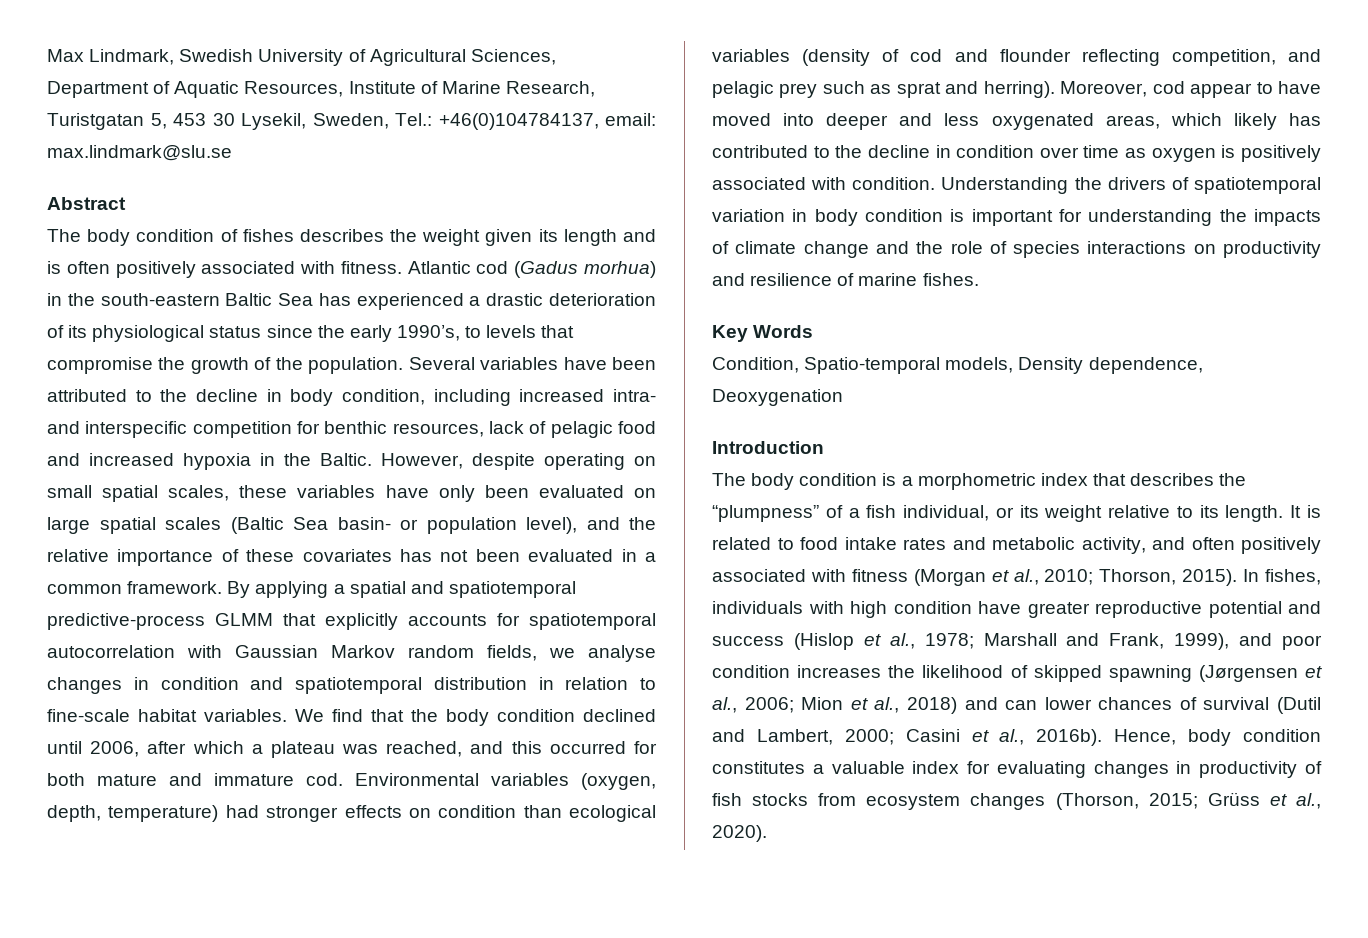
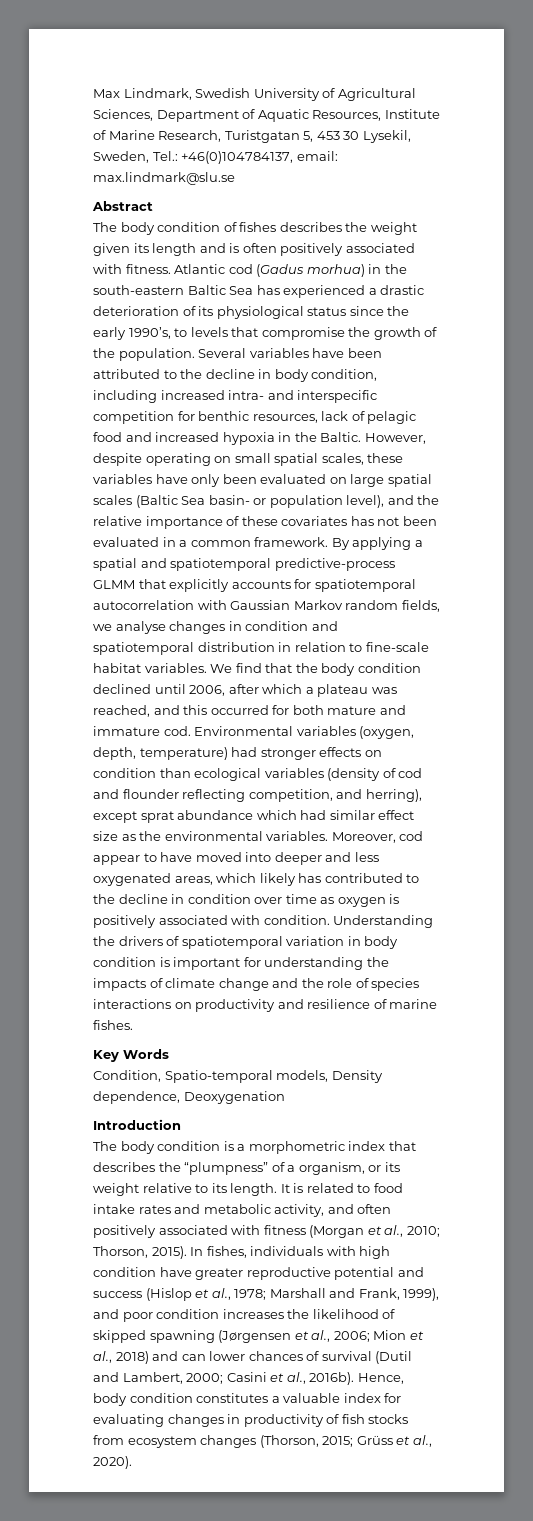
- Environmental variables (oxygen, depth, temperature) had stronger effects on condition than ecological variables (density of cod and flounder reflecting competition, and pelagic prey such as sprat and herring).
+ Environmental variables (oxygen, depth, temperature) had stronger effects on condition than ecological variables (density of cod and flounder reflecting competition, and herring), except sprat abundance which had similar effect size as the environmental variables.
- The body condition is a morphometric index that describes the “plumpness” of a fish individual, or its weight relative to its length.
+ The body condition is a morphometric index that describes the “plumpness” of a organism, or its weight relative to its length.

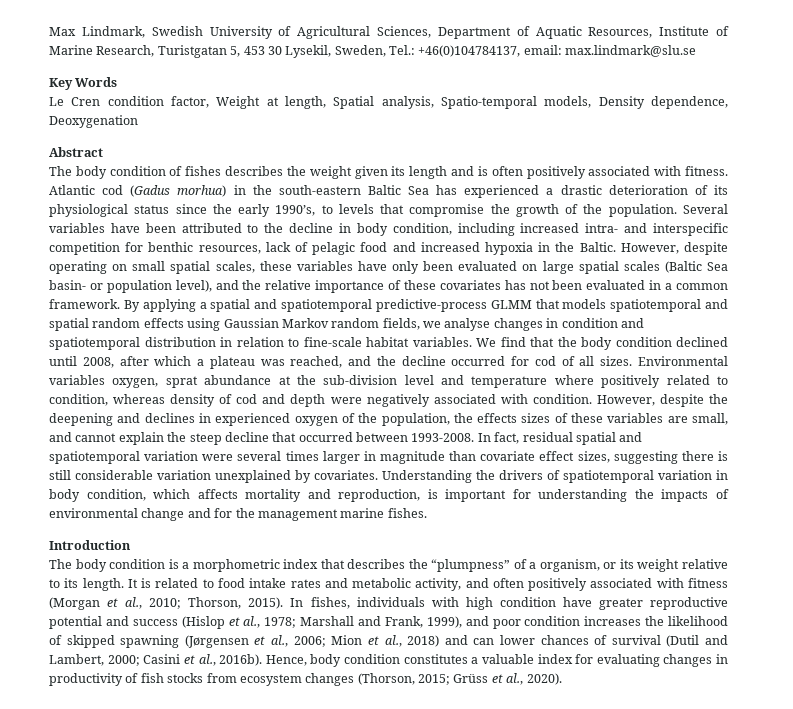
+ Key Words
+ Le Cren condition factor, Weight at length, Spatial analysis, Spatio-temporal models, Density dependence, Deoxygenation
- By applying a spatial and spatiotemporal predictive-process GLMM that explicitly accounts for spatiotemporal autocorrelation with Gaussian Markov random fields, we analyse changes in condition and spatiotemporal distribution in relation to fine-scale habitat variables.
+ By applying a spatial and spatiotemporal predictive-process GLMM that models spatiotemporal and spatial random effects using Gaussian Markov random fields, we analyse changes in condition and spatiotemporal distribution in relation to fine-scale habitat variables.
- We find that the body condition declined until 2006, after which a plateau was reached, and this occurred for both mature and immature cod. Environmental variables (oxygen, depth, temperature) had stronger effects on condition than ecological variables (density of cod and flounder reflecting competition, and herring), except sprat abundance which had similar effect size as the environmental variables. Moreover, cod appear to have moved into deeper and less oxygenated areas, which likely has contributed to the decline in condition over time as oxygen is positively associated with condition.
+ We find that the body condition declined until 2008, after which a plateau was reached, and the decline occurred for cod of all sizes. Environmental variables oxygen, sprat abundance at the sub-division level and temperature where positively related to condition, whereas density of cod and depth were negatively associated with condition. However, despite the deepening and declines in experienced oxygen of the population, the effects sizes of these variables are small, and cannot explain the steep decline that occurred between 1993-2008. In fact, residual spatial and spatiotemporal variation were several times larger in magnitude than covariate effect sizes, suggesting there is still considerable variation unexplained by covariates.
- Understanding the drivers of spatiotemporal variation in body condition is important for understanding the impacts of climate change and the role of species interactions on productivity and resilience of marine fishes.
- Key Words
- Condition, Spatio-temporal models, Density dependence, Deoxygenation
+ Understanding the drivers of spatiotemporal variation in body condition, which affects mortality and reproduction, is important for understanding the impacts of environmental change and for the management marine fishes.

